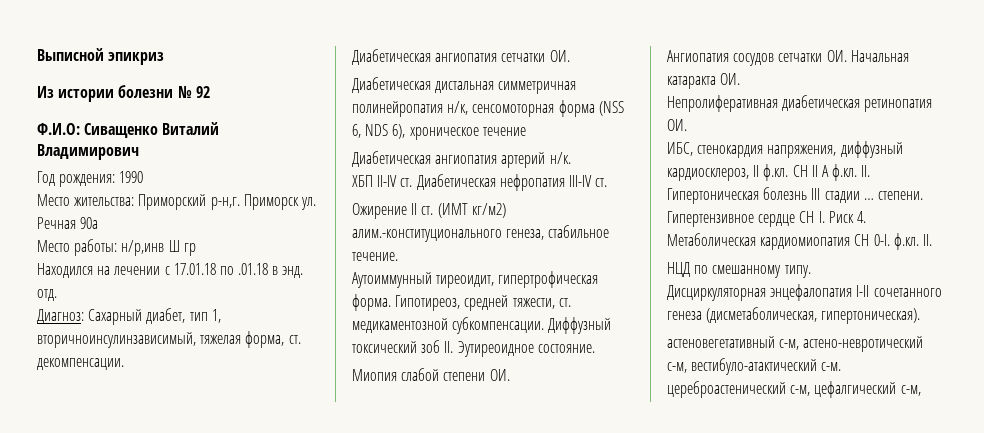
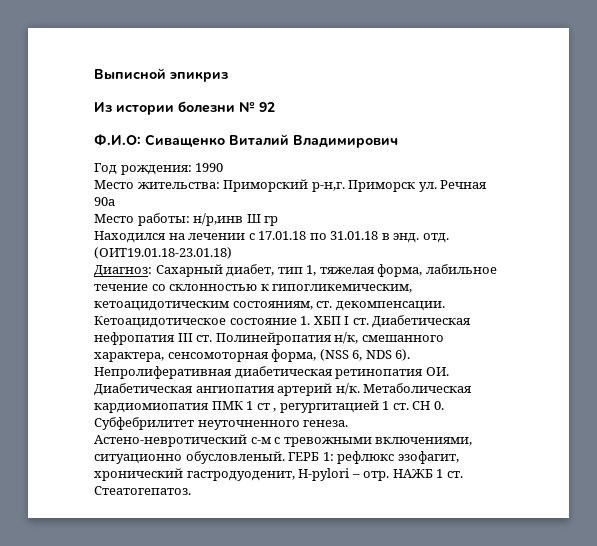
- Находился на лечении с 17.01.18 по .01.18 в энд. отд.
+ Находился на лечении с 17.01.18 по 31.01.18 в энд. отд. (ОИТ19.01.18-23.01.18)
- Диагноз: Сахарный диабет, тип 1, вторичноинсулинзависимый, тяжелая форма, ст. декомпенсации.
- Диабетическая ангиопатия сетчатки ОИ.
- Диабетическая дистальная симметричная полинейропатия н/к, сенсомоторная форма (NSS 6, NDS 6), хроническое течение
- Диабетическая ангиопатия артерий н/к.
- ХБП II-IV ст. Диабетическая нефропатия III-IV ст.
- Ожирение II ст. (ИМТ кг/м2) алим.-конституционального генеза, стабильное течение.
- Аутоиммунный тиреоидит, гипертрофическая форма. Гипотиреоз, средней тяжести, ст. медикаментозной субкомпенсации. Диффузный токсический зоб II. Эутиреоидное состояние.
- Миопия слабой степени ОИ.
- Ангиопатия сосудов сетчатки ОИ. Начальная катаракта ОИ.
- Непролиферативная диабетическая ретинопатия ОИ.
- ИБС, стенокардия напряжения, диффузный кардиосклероз, II ф.кл. СН II А ф.кл. II. Гипертоническая болезнь III стадии … степени. Гипертензивное сердце СН I. Риск 4. Метаболическая кардиомиопатия СН 0-I. ф.кл. II.
- НЦД по смешанному типу.
- Дисциркуляторная энцефалопатия I-II сочетанного генеза (дисметаболическая, гипертоническая).
- астеновегетативный с-м, астено-невротический с-м, вестибуло-атактический с-м. цереброастенический с-м, цефалгический с-м,
+ Диагноз: Сахарный диабет, тип 1, тяжелая форма, лабильное течение со склонностью к гипогликемическим, кетоацидотическим состояниям, ст. декомпенсации. Кетоацидотическое состояние 1. ХБП I ст. Диабетическая нефропатия III ст. Полинейропатия н/к, смешанного характера, сенсомоторная форма, (NSS 6, NDS 6). Непролиферативная диабетическая ретинопатия ОИ. Диабетическая ангиопатия артерий н/к. Метаболическая кардиомиопатия ПМК 1 ст , регургитацией 1 ст. СН 0. Субфебрилитет неуточненного генеза. Астено-невротический с-м с тревожными включениями, ситуационно обусловленый. ГЕРБ 1: рефлюкс эзофагит, хронический гастродуоденит, H-pylori – отр. НАЖБ 1 ст. Стеатогепатоз.

